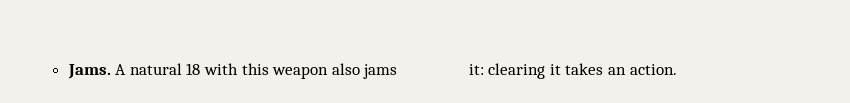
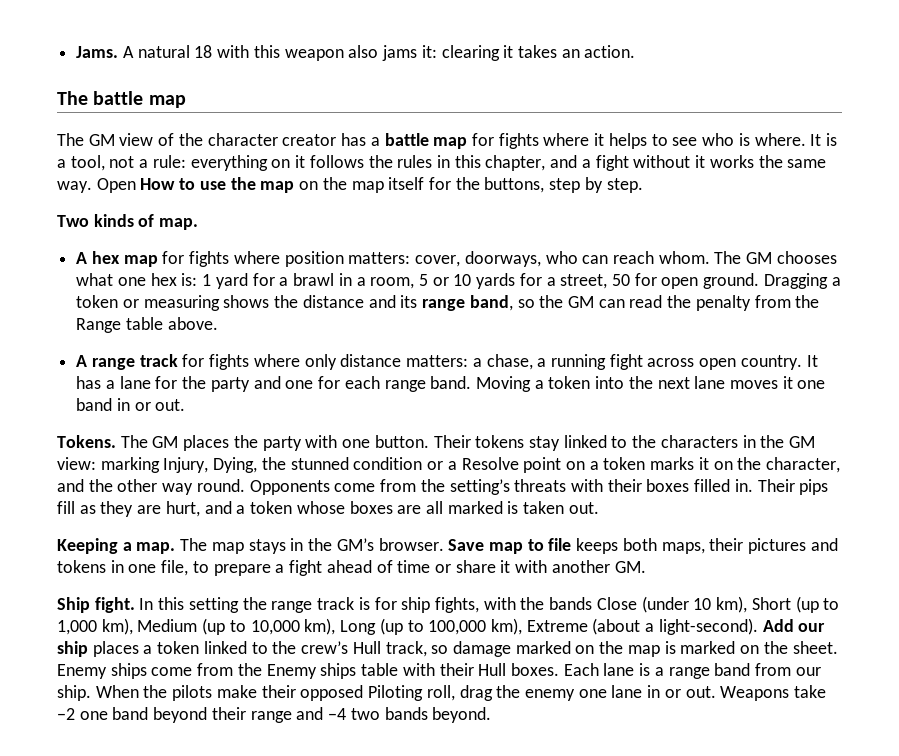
+ The battle map
+ The GM view of the character creator has a battle map for fights where it helps to see who is where. It is a tool, not a rule: everything on it follows the rules in this chapter, and a fight without it works the same way. Open How to use the map on the map itself for the buttons, step by step.
+ Two kinds of map.
+ A hex map for fights where position matters: cover, doorways, who can reach whom. The GM chooses what one hex is: 1 yard for a brawl in a room, 5 or 10 yards for a street, 50 for open ground. Dragging a token or measuring shows the distance and its range band, so the GM can read the penalty from the Range table above.
+ A range track for fights where only distance matters: a chase, a running fight across open country. It has a lane for the party and one for each range band. Moving a token into the next lane moves it one band in or out.
+ Tokens. The GM places the party with one button. Their tokens stay linked to the characters in the GM view: marking Injury, Dying, the stunned condition or a Resolve point on a token marks it on the character, and the other way round. Opponents come from the setting’s threats with their boxes filled in. Their pips fill as they are hurt, and a token whose boxes are all marked is taken out.
+ Keeping a map. The map stays in the GM’s browser. Save map to file keeps both maps, their pictures and tokens in one file, to prepare a fight ahead of time or share it with another GM.
+ Ship fight. In this setting the range track is for ship fights, with the bands Close (under 10 km), Short (up to 1,000 km), Medium (up to 10,000 km), Long (up to 100,000 km), Extreme (about a light-second). Add our ship places a token linked to the crew’s Hull track, so damage marked on the map is marked on the sheet. Enemy ships come from the Enemy ships table with their Hull boxes. Each lane is a range band from our ship. When the pilots make their opposed Piloting roll, drag the enemy one lane in or out. Weapons take −2 one band beyond their range and −4 two bands beyond.

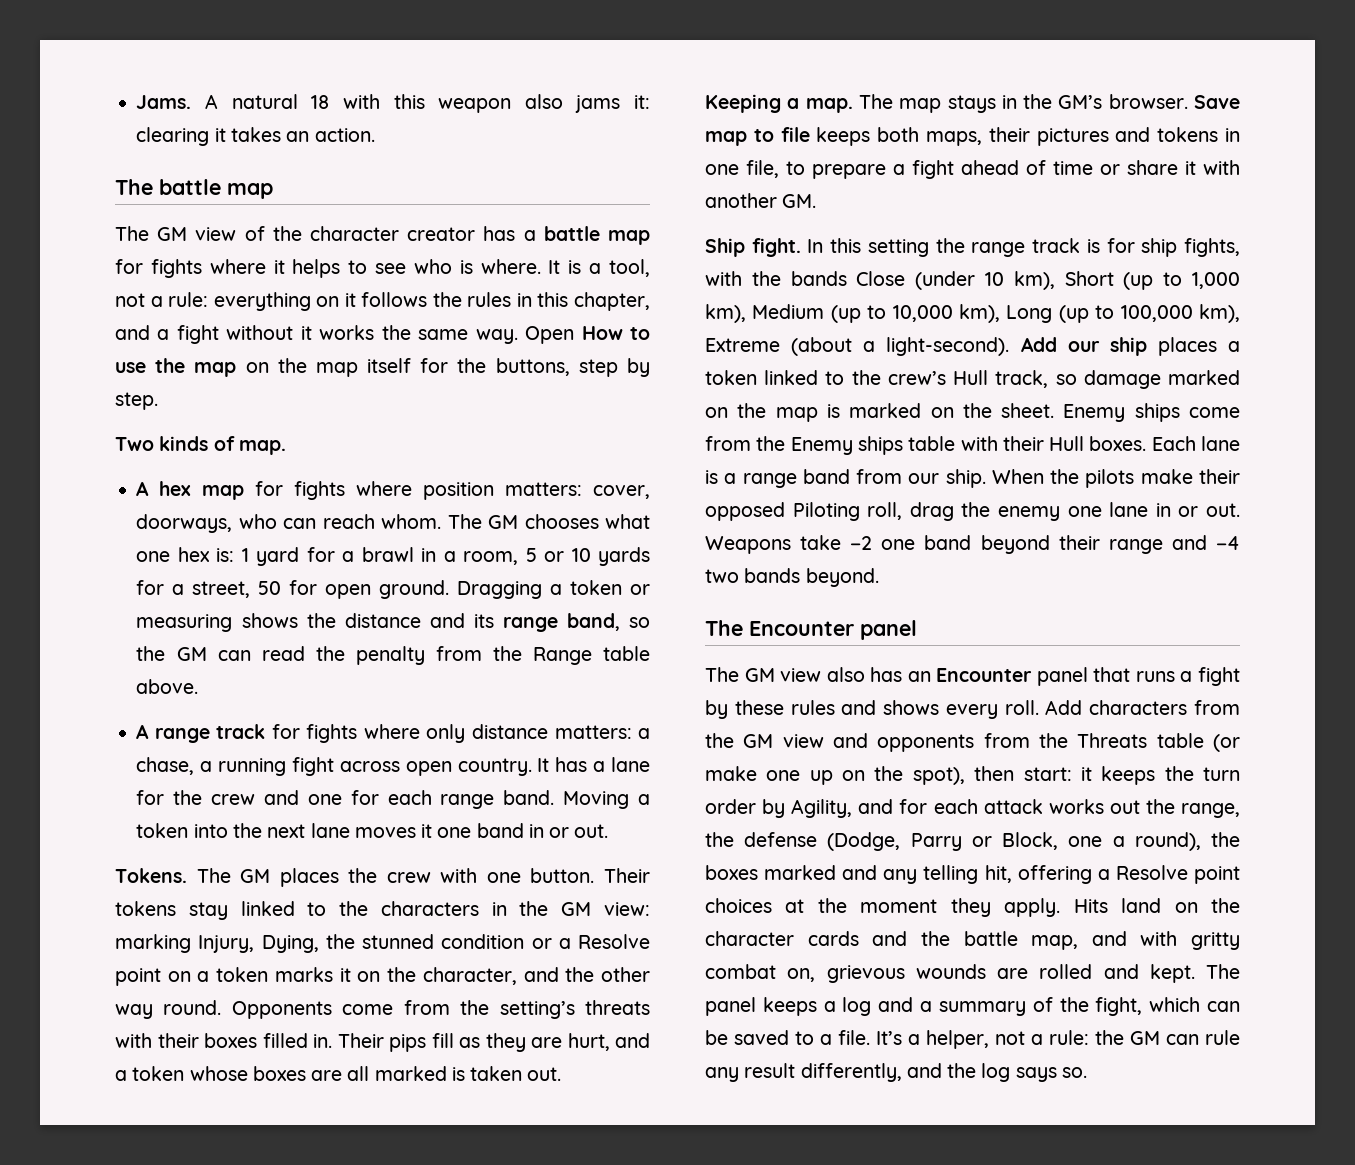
- It has a lane for the party and one for each range band.
+ It has a lane for the crew and one for each range band.
- The GM places the party with one button.
+ The GM places the crew with one button.
+ The Encounter panel
+ The GM view also has an Encounter panel that runs a fight by these rules and shows every roll. Add characters from the GM view and opponents from the Threats table (or make one up on the spot), then start: it keeps the turn order by Agility, and for each attack works out the range, the defense (Dodge, Parry or Block, one a round), the boxes marked and any telling hit, offering a Resolve point choices at the moment they apply. Hits land on the character cards and the battle map, and with gritty combat on, grievous wounds are rolled and kept. The panel keeps a log and a summary of the fight, which can be saved to a file. It’s a helper, not a rule: the GM can rule any result differently, and the log says so.

